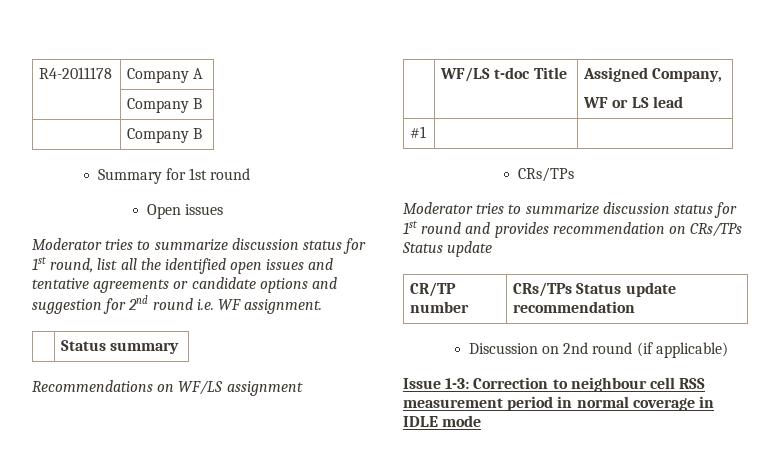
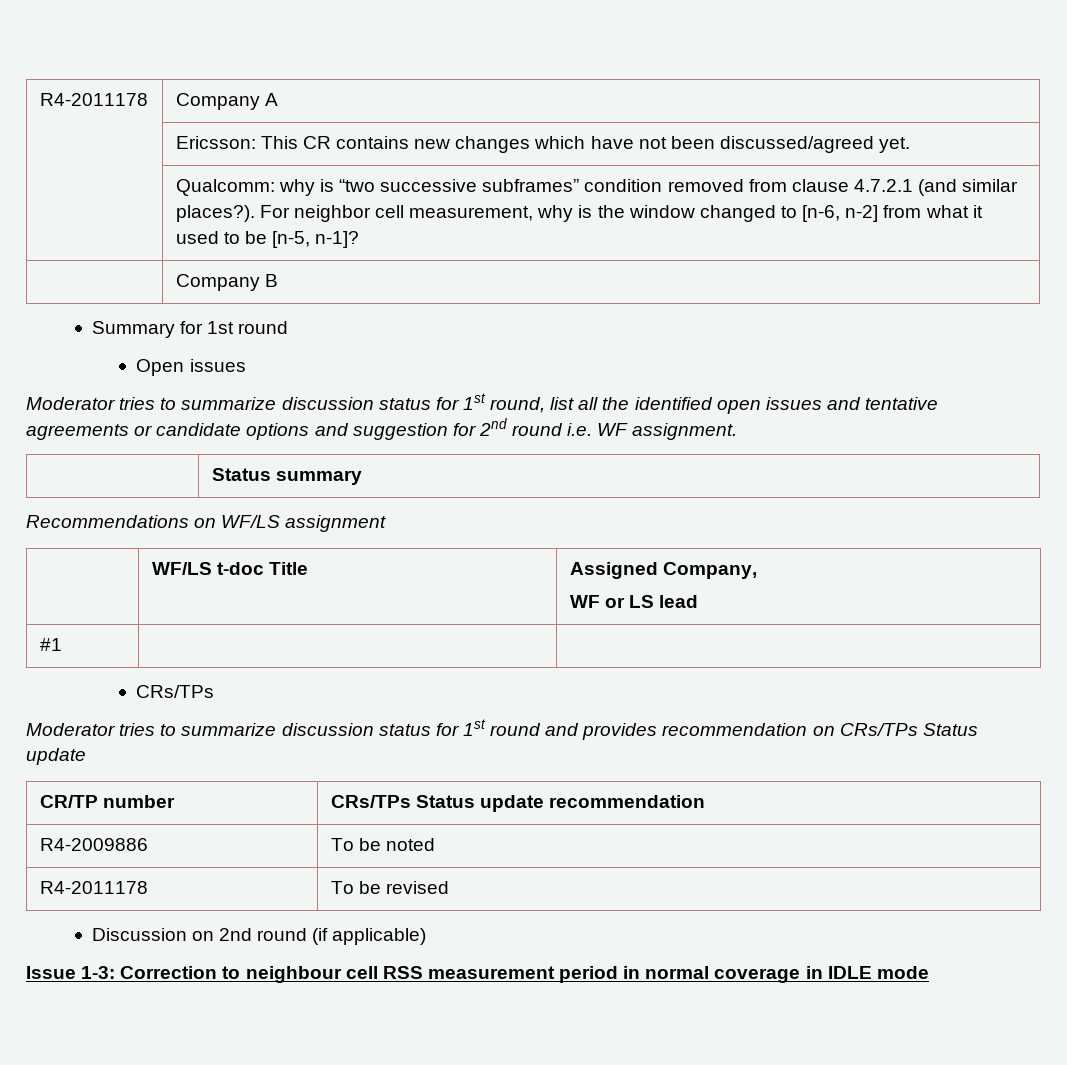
  R4-2011178 | Company A
- | Company B
+ | Ericsson: This CR contains new changes which have not been discussed/agreed yet.
+ | Qualcomm: why is “two successive subframes” condition removed from clause 4.7.2.1 (and similar places?). For neighbor cell measurement, why is the window changed to [n-6, n-2] from what it used to be [n-5, n-1]?
+ R4-2009886 | To be noted
+ R4-2011178 | To be revised

